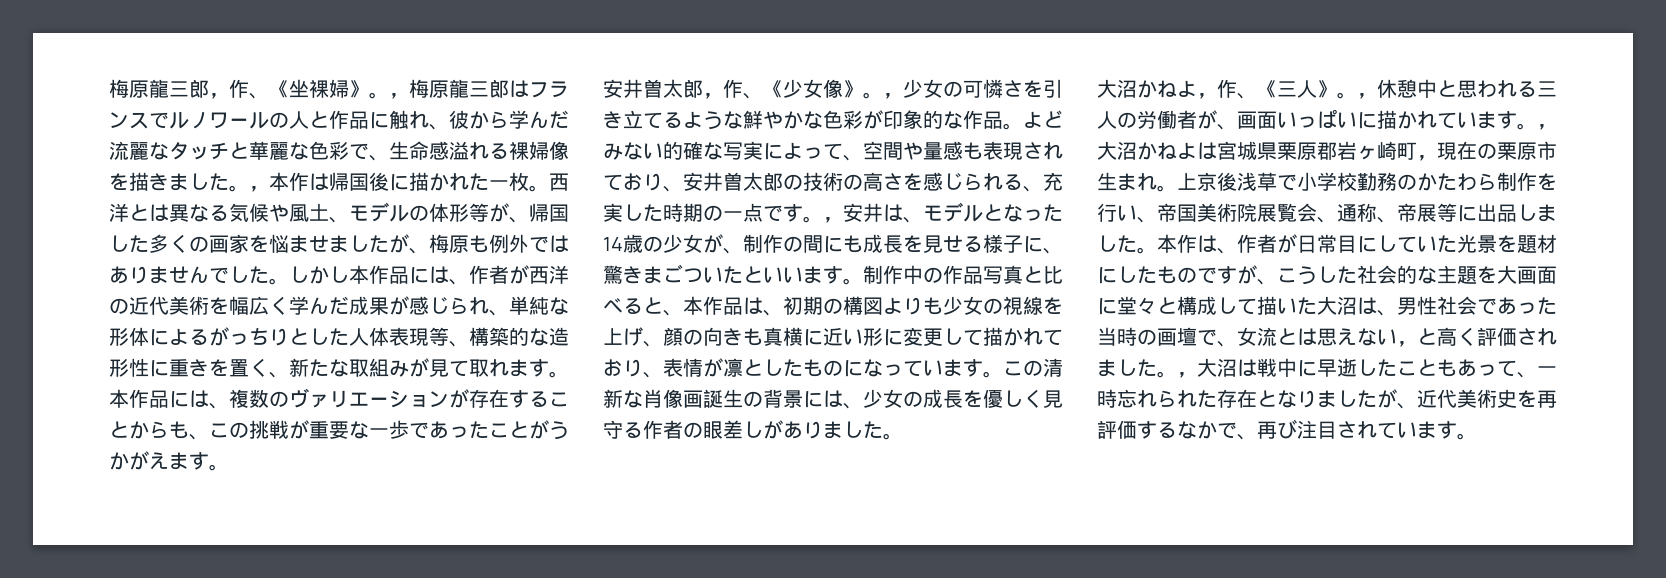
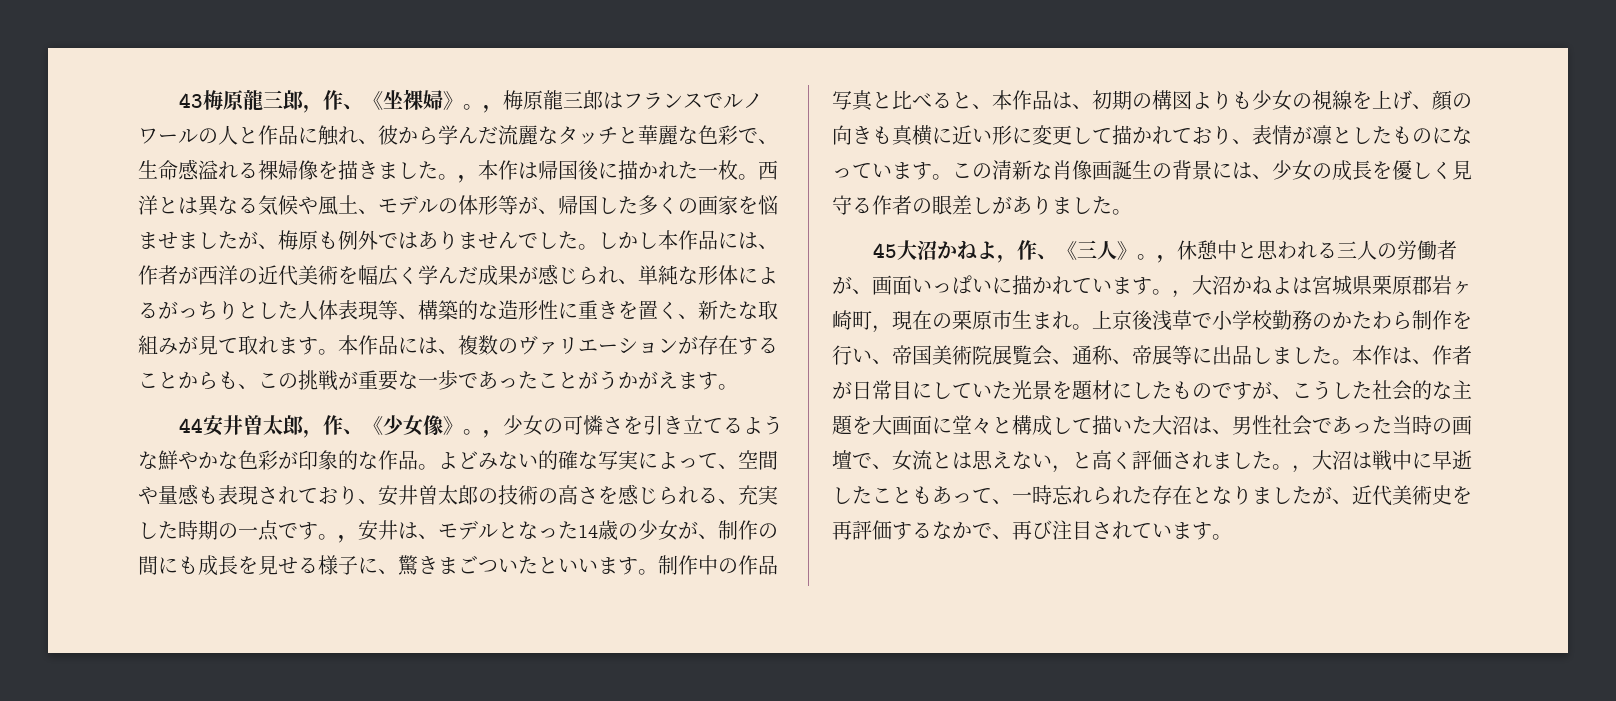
- 梅原龍三郎，作、《坐裸婦》。
+ 43梅原龍三郎，作、《坐裸婦》。
- 安井曽太郎，作、《少女像》。
+ 44安井曽太郎，作、《少女像》。
- 大沼かねよ，作、《三人》。
+ 45大沼かねよ，作、《三人》。

